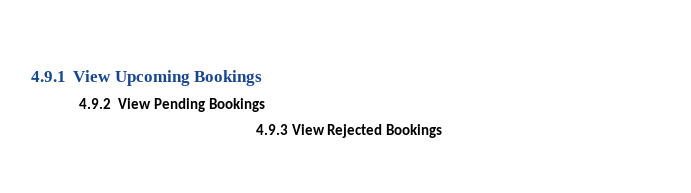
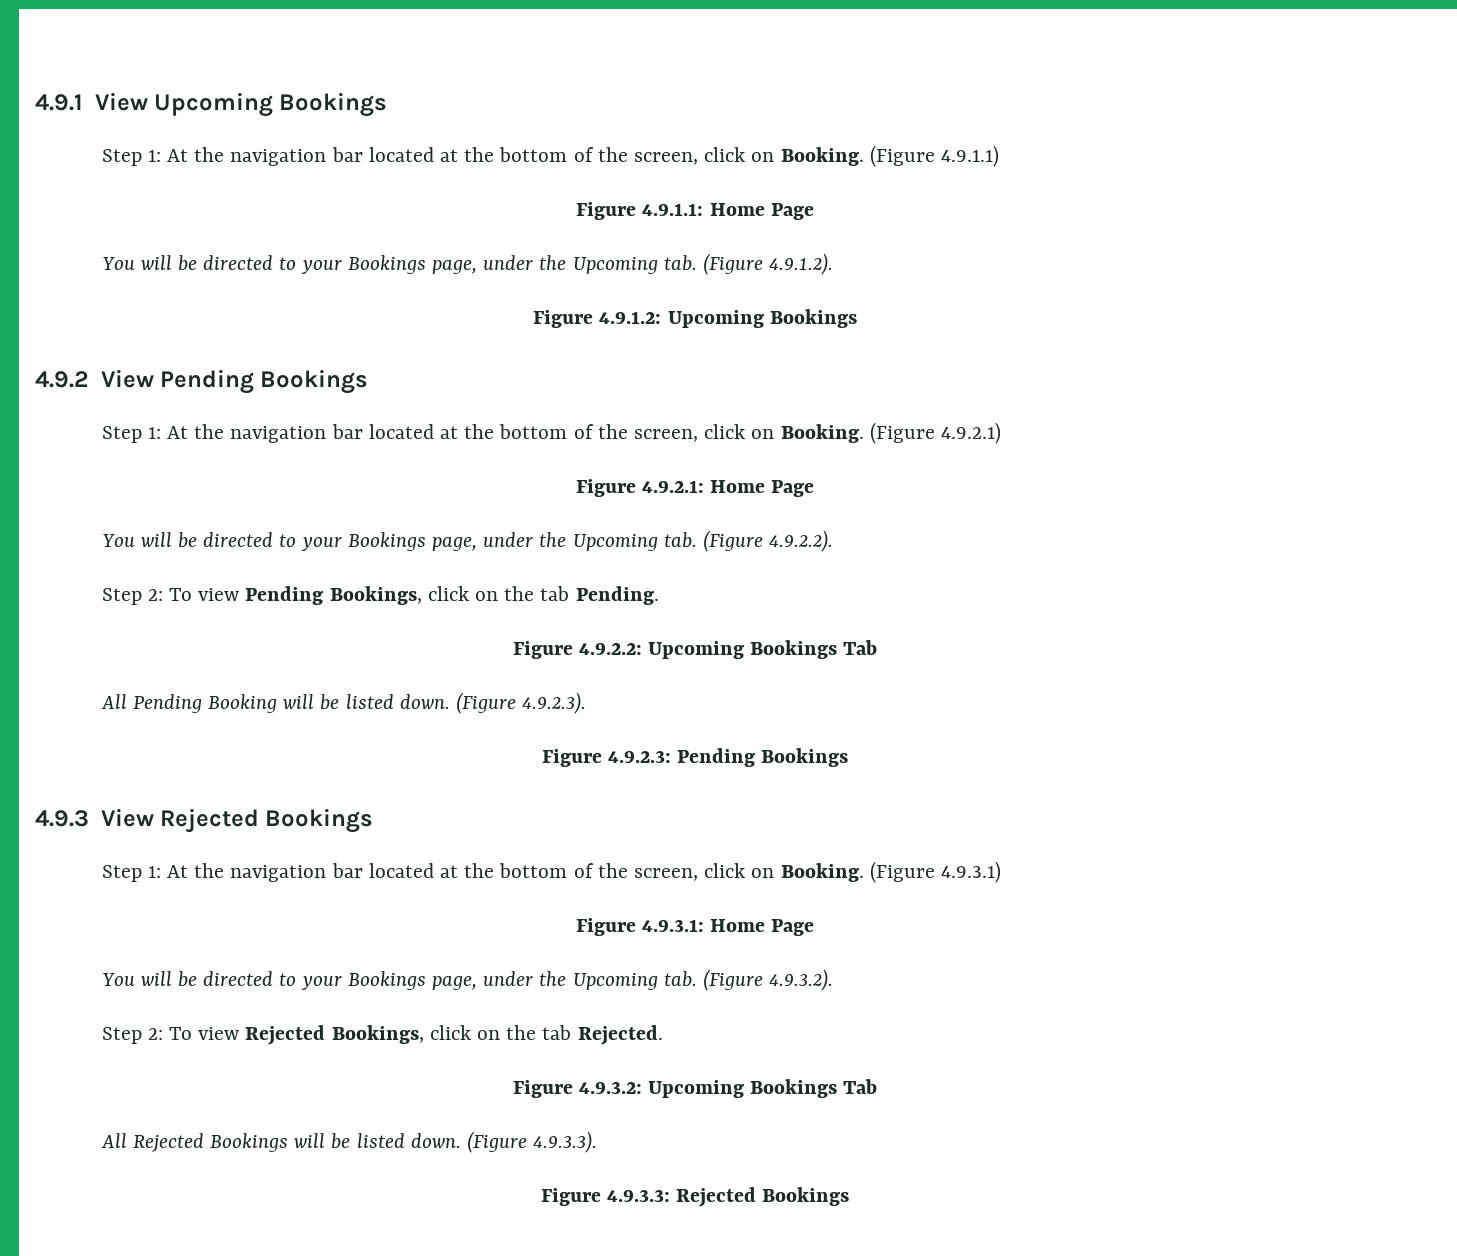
+ Step 1: At the navigation bar located at the bottom of the screen, click on Booking. (Figure 4.9.1.1)
+ Figure 4.9.1.1: Home Page
+ You will be directed to your Bookings page, under the Upcoming tab. (Figure 4.9.1.2).
+ Figure 4.9.1.2: Upcoming Bookings
  4.9.2 View Pending Bookings
+ Step 1: At the navigation bar located at the bottom of the screen, click on Booking. (Figure 4.9.2.1)
+ Figure 4.9.2.1: Home Page
+ You will be directed to your Bookings page, under the Upcoming tab. (Figure 4.9.2.2).
+ Step 2: To view Pending Bookings, click on the tab Pending.
+ Figure 4.9.2.2: Upcoming Bookings Tab
+ All Pending Booking will be listed down. (Figure 4.9.2.3).
+ Figure 4.9.2.3: Pending Bookings
  4.9.3 View Rejected Bookings
+ Step 1: At the navigation bar located at the bottom of the screen, click on Booking. (Figure 4.9.3.1)
+ Figure 4.9.3.1: Home Page
+ You will be directed to your Bookings page, under the Upcoming tab. (Figure 4.9.3.2).
+ Step 2: To view Rejected Bookings, click on the tab Rejected.
+ Figure 4.9.3.2: Upcoming Bookings Tab
+ All Rejected Bookings will be listed down. (Figure 4.9.3.3).
+ Figure 4.9.3.3: Rejected Bookings

